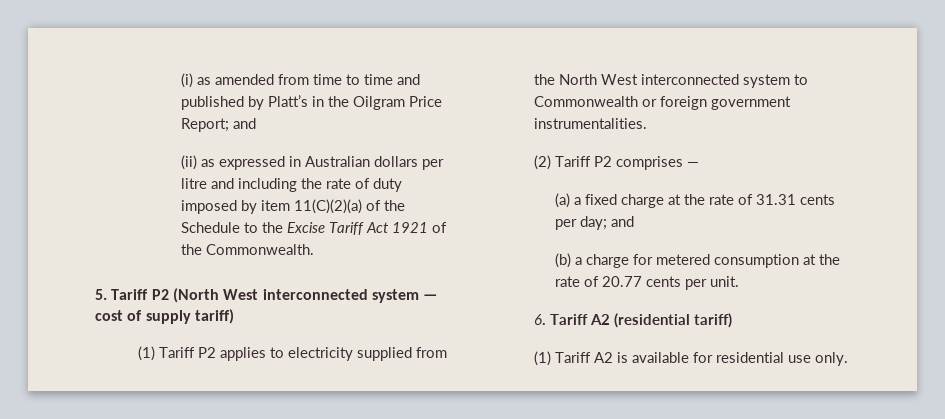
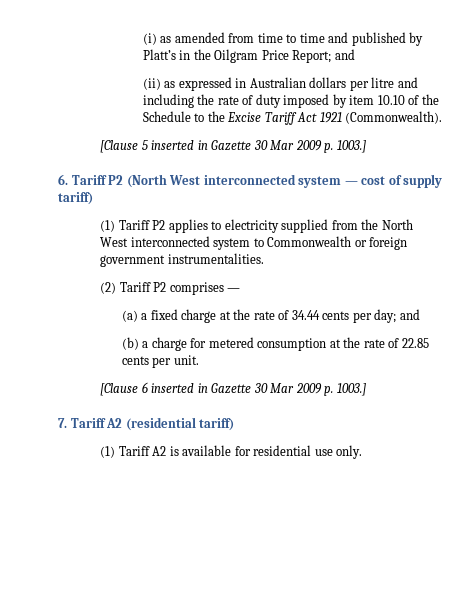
- (ii) as expressed in Australian dollars per litre and including the rate of duty imposed by item 11(C)(2)(a) of the Schedule to the Excise Tariff Act 1921 of the Commonwealth.
- 5. Tariff P2 (North West interconnected system — cost of supply tariff)
+ (ii) as expressed in Australian dollars per litre and including the rate of duty imposed by item 10.10 of the Schedule to the Excise Tariff Act 1921 (Commonwealth).
+ [Clause 5 inserted in Gazette 30 Mar 2009 p. 1003.]
+ 6. Tariff P2 (North West interconnected system — cost of supply tariff)
- (a) a fixed charge at the rate of 31.31 cents per day; and
+ (a) a fixed charge at the rate of 34.44 cents per day; and
- (b) a charge for metered consumption at the rate of 20.77 cents per unit.
+ (b) a charge for metered consumption at the rate of 22.85 cents per unit.
- 6. Tariff A2 (residential tariff)
+ [Clause 6 inserted in Gazette 30 Mar 2009 p. 1003.]
+ 7. Tariff A2 (residential tariff)

